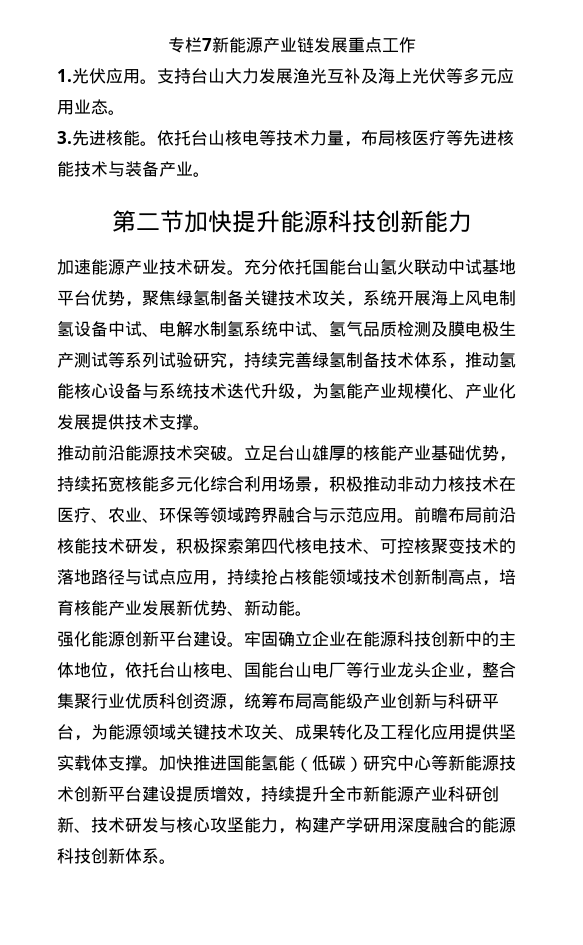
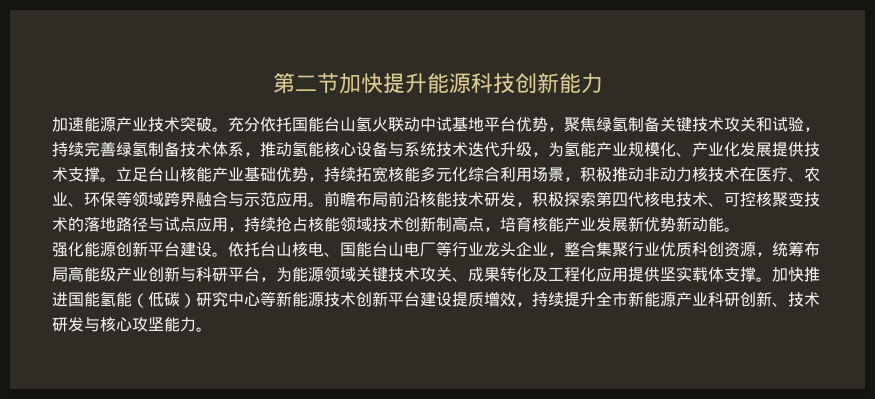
- 专栏7新能源产业链发展重点工作
- 1.光伏应用。支持台山大力发展渔光互补及海上光伏等多元应用业态。
- 3.先进核能。依托台山核电等技术力量，布局核医疗等先进核能技术与装备产业。
- 加速能源产业技术研发。
+ 加速能源产业技术突破。
- 充分依托国能台山氢火联动中试基地平台优势，聚焦绿氢制备关键技术攻关，系统开展海上风电制氢设备中试、电解水制氢系统中试、氢气品质检测及膜电极生产测试等系列试验研究，持续完善绿氢制备技术体系，推动氢能核心设备与系统技术迭代升级，为氢能产业规模化、产业化发展提供技术支撑。
- 推动前沿能源技术突破。
+ 充分依托国能台山氢火联动中试基地平台优势，聚焦绿氢制备关键技术攻关和试验，持续完善绿氢制备技术体系，推动氢能核心设备与系统技术迭代升级，为氢能产业规模化、产业化发展提供技术支撑。
- 立足台山雄厚的核能产业基础优势，持续拓宽核能多元化综合利用场景，积极推动非动力核技术在医疗、农业、环保等领域跨界融合与示范应用。
+ 立足台山核能产业基础优势，持续拓宽核能多元化综合利用场景，积极推动非动力核技术在医疗、农业、环保等领域跨界融合与示范应用。
- 前瞻布局前沿核能技术研发，积极探索第四代核电技术、可控核聚变技术的落地路径与试点应用，持续抢占核能领域技术创新制高点，培育核能产业发展新优势、新动能。
+ 前瞻布局前沿核能技术研发，积极探索第四代核电技术、可控核聚变技术的落地路径与试点应用，持续抢占核能领域技术创新制高点，培育核能产业发展新优势新动能。
- 牢固确立企业在能源科技创新中的主体地位，依托台山核电、国能台山电厂等行业龙头企业，整合集聚行业优质科创资源，统筹布局高能级产业创新与科研平台，为能源领域关键技术攻关、成果转化及工程化应用提供坚实载体支撑。
+ 依托台山核电、国能台山电厂等行业龙头企业，整合集聚行业优质科创资源，统筹布局高能级产业创新与科研平台，为能源领域关键技术攻关、成果转化及工程化应用提供坚实载体支撑。
- 加快推进国能氢能（低碳）研究中心等新能源技术创新平台建设提质增效，持续提升全市新能源产业科研创新、技术研发与核心攻坚能力，构建产学研用深度融合的能源科技创新体系。
+ 加快推进国能氢能（低碳）研究中心等新能源技术创新平台建设提质增效，持续提升全市新能源产业科研创新、技术研发与核心攻坚能力。

